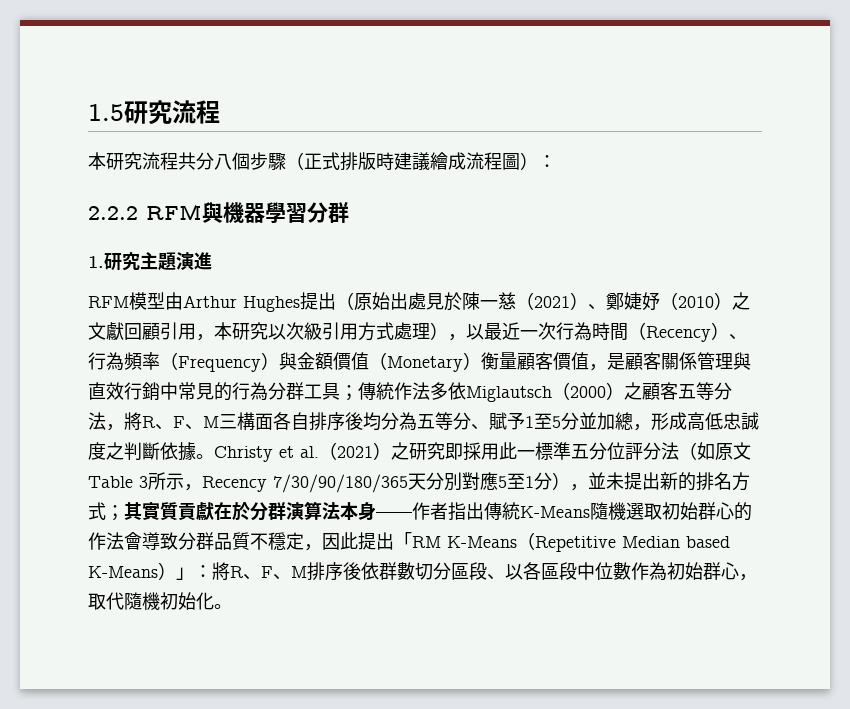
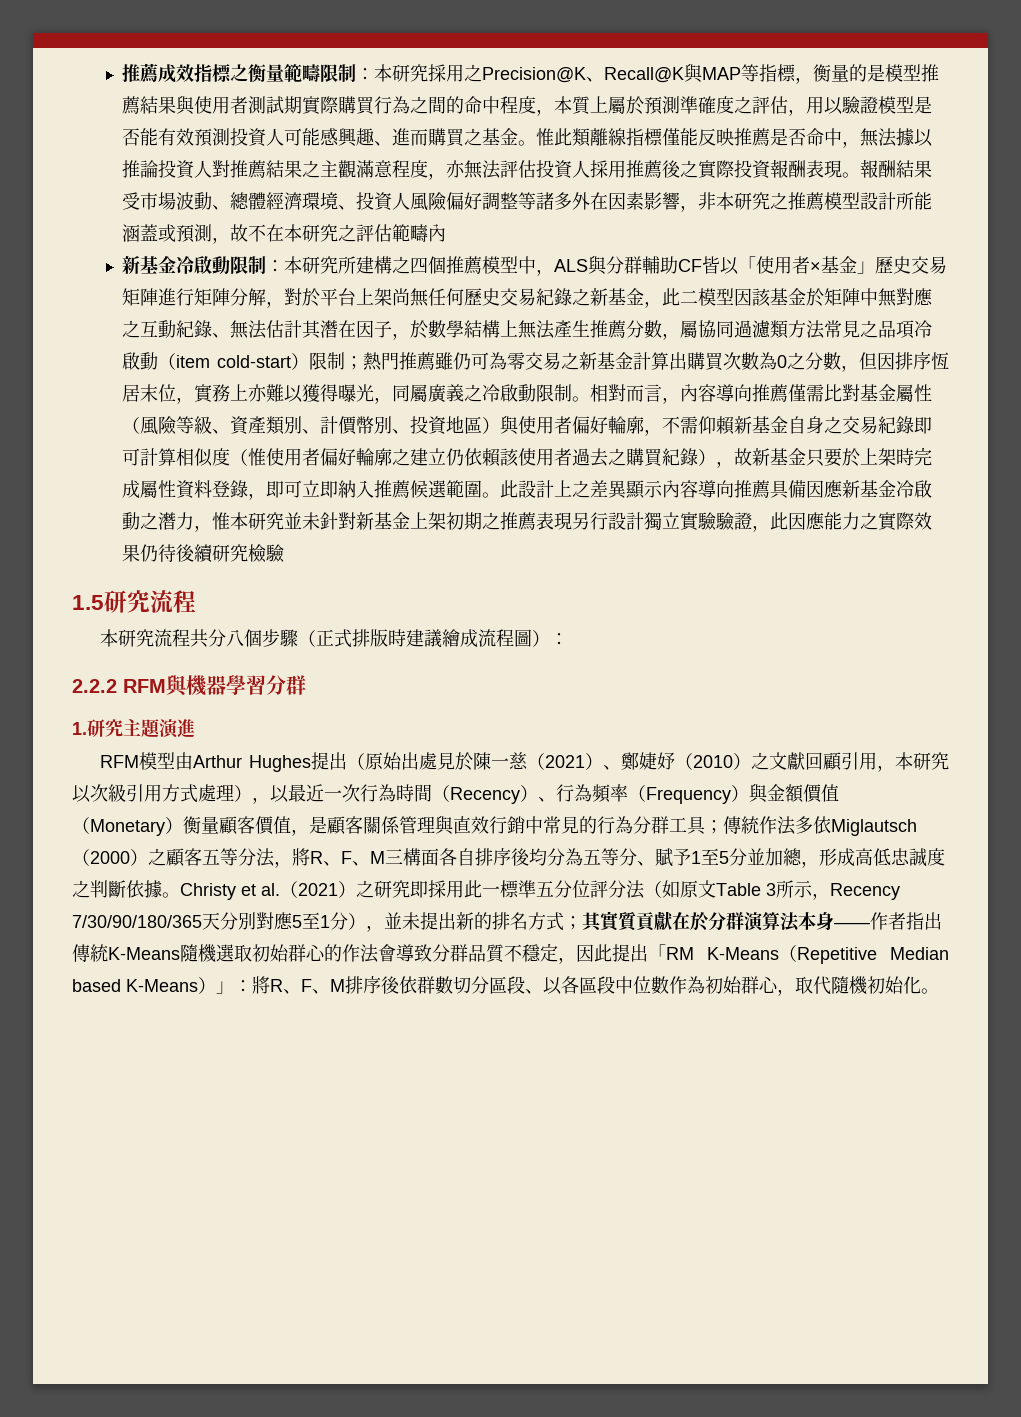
+ 推薦成效指標之衡量範疇限制：本研究採用之Precision@K、Recall@K與MAP等指標，衡量的是模型推薦結果與使用者測試期實際購買行為之間的命中程度，本質上屬於預測準確度之評估，用以驗證模型是否能有效預測投資人可能感興趣、進而購買之基金。惟此類離線指標僅能反映推薦是否命中，無法據以推論投資人對推薦結果之主觀滿意程度，亦無法評估投資人採用推薦後之實際投資報酬表現。報酬結果受市場波動、總體經濟環境、投資人風險偏好調整等諸多外在因素影響，非本研究之推薦模型設計所能涵蓋或預測，故不在本研究之評估範疇內
+ 新基金冷啟動限制：本研究所建構之四個推薦模型中，ALS與分群輔助CF皆以「使用者×基金」歷史交易矩陣進行矩陣分解，對於平台上架尚無任何歷史交易紀錄之新基金，此二模型因該基金於矩陣中無對應之互動紀錄、無法估計其潛在因子，於數學結構上無法產生推薦分數，屬協同過濾類方法常見之品項冷啟動（item cold-start）限制；熱門推薦雖仍可為零交易之新基金計算出購買次數為0之分數，但因排序恆居末位，實務上亦難以獲得曝光，同屬廣義之冷啟動限制。相對而言，內容導向推薦僅需比對基金屬性（風險等級、資產類別、計價幣別、投資地區）與使用者偏好輪廓，不需仰賴新基金自身之交易紀錄即可計算相似度（惟使用者偏好輪廓之建立仍依賴該使用者過去之購買紀錄），故新基金只要於上架時完成屬性資料登錄，即可立即納入推薦候選範圍。此設計上之差異顯示內容導向推薦具備因應新基金冷啟動之潛力，惟本研究並未針對新基金上架初期之推薦表現另行設計獨立實驗驗證，此因應能力之實際效果仍待後續研究檢驗

